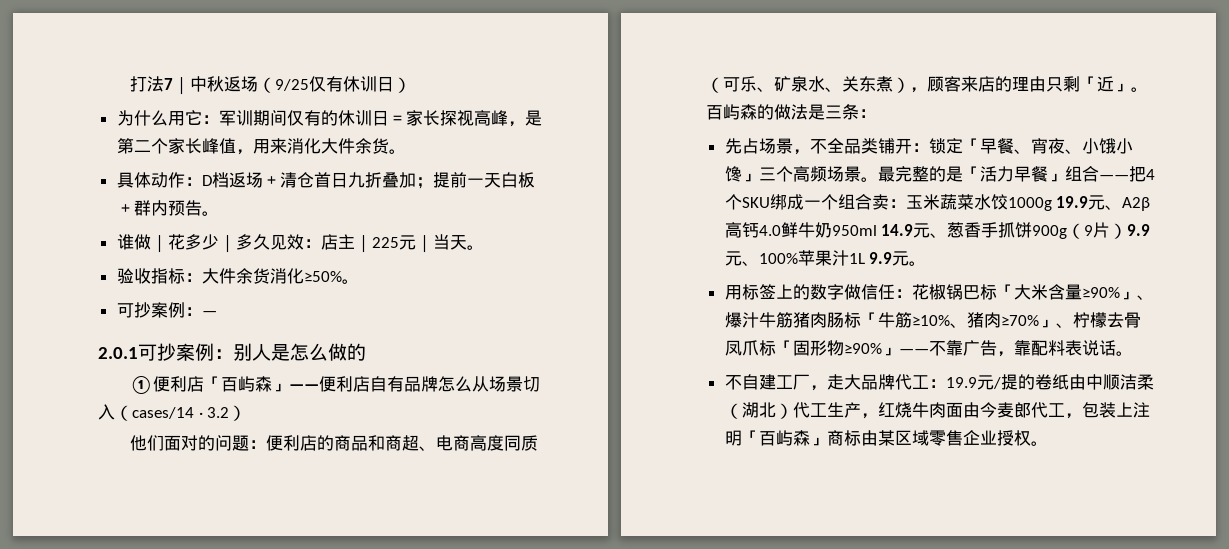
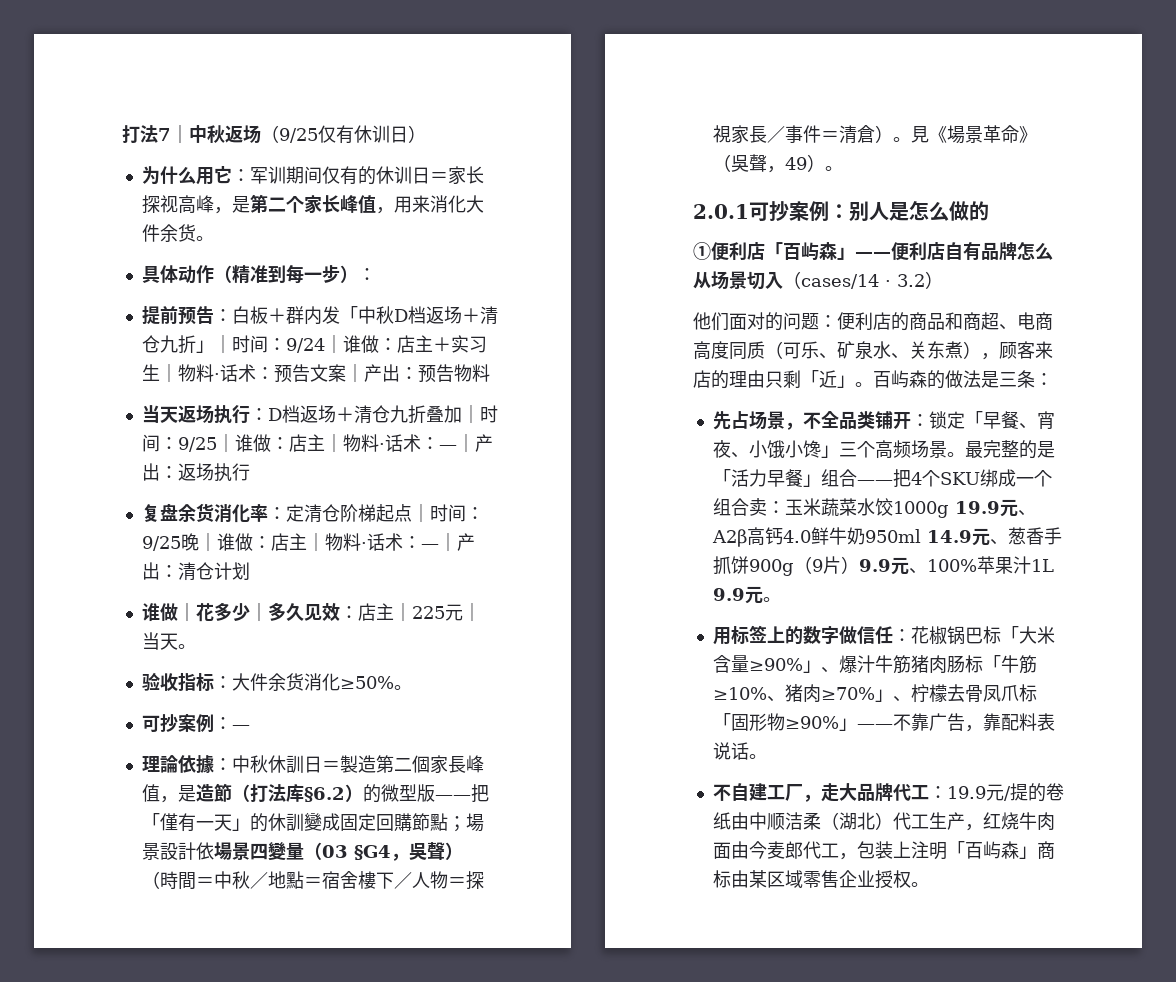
- 具体动作：D档返场＋清仓首日九折叠加；提前一天白板＋群内预告。
+ 具体动作（精准到每一步）：
+ 提前预告：白板＋群内发「中秋D档返场＋清仓九折」｜时间：9/24｜谁做：店主＋实习生｜物料·话术：预告文案｜产出：预告物料
+ 当天返场执行：D档返场＋清仓九折叠加｜时间：9/25｜谁做：店主｜物料·话术：—｜产出：返场执行
+ 复盘余货消化率：定清仓阶梯起点｜时间：9/25晚｜谁做：店主｜物料·话术：—｜产出：清仓计划
+ 理論依據：中秋休訓日＝製造第二個家長峰值，是造節（打法库§6.2）的微型版——把「僅有一天」的休訓變成固定回購節點；場景設計依場景四變量（03 §G4，吳聲）（時間＝中秋／地點＝宿舍樓下／人物＝探視家長／事件＝清倉）。見《場景革命》（吳聲，49）。

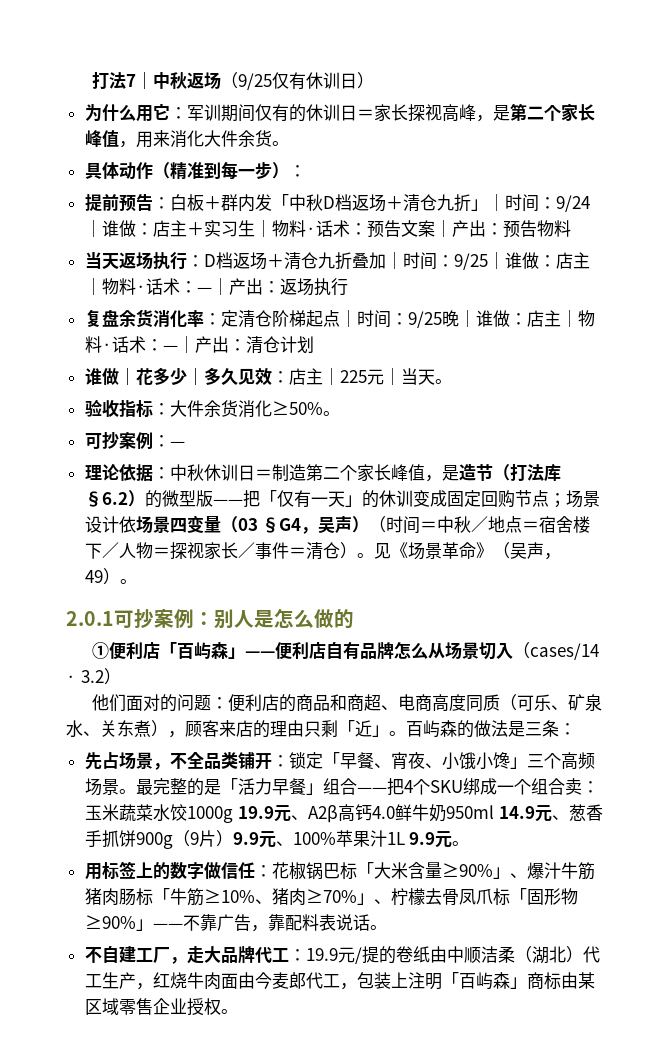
- 理論依據：中秋休訓日＝製造第二個家長峰值，是造節（打法库§6.2）的微型版——把「僅有一天」的休訓變成固定回購節點；場景設計依場景四變量（03 §G4，吳聲）（時間＝中秋／地點＝宿舍樓下／人物＝探視家長／事件＝清倉）。見《場景革命》（吳聲，49）。
+ 理论依据：中秋休训日＝制造第二个家长峰值，是造节（打法库§6.2）的微型版——把「仅有一天」的休训变成固定回购节点；场景设计依场景四变量（03 §G4，吴声）（时间＝中秋／地点＝宿舍楼下／人物＝探视家长／事件＝清仓）。见《场景革命》（吴声，49）。

